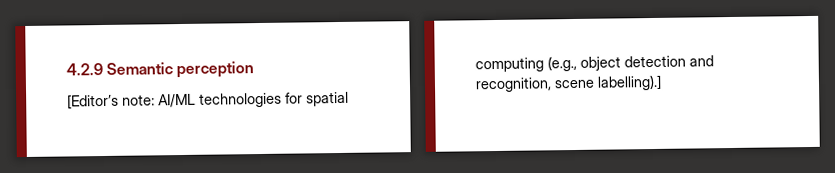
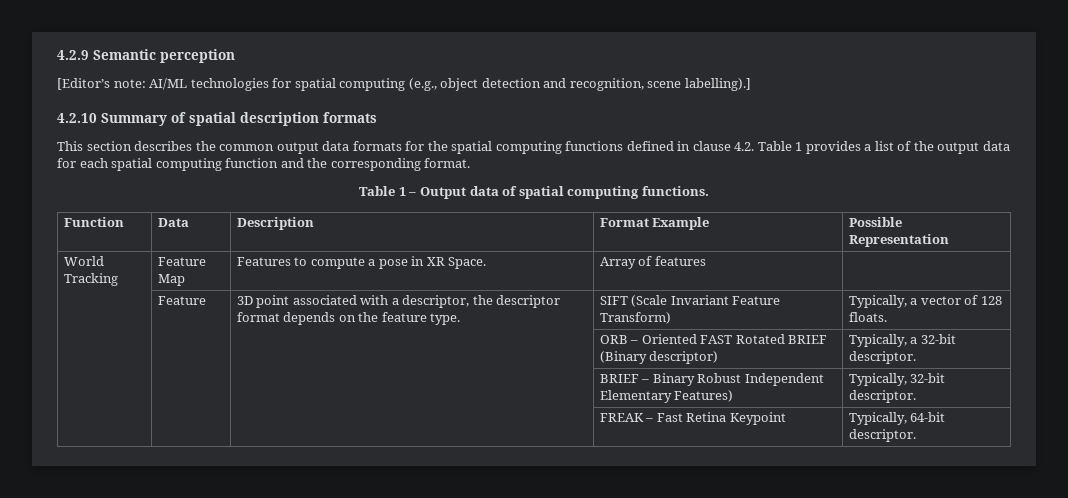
+ 4.2.10 Summary of spatial description formats
+ This section describes the common output data formats for the spatial computing functions defined in clause 4.2. Table 1 provides a list of the output data for each spatial computing function and the corresponding format.
+ Table 1 – Output data of spatial computing functions.
+ Function | Data | Description | Format Example | Possible Representation
+ World Tracking | Feature Map | Features to compute a pose in XR Space. | Array of features |
+ | Feature | 3D point associated with a descriptor, the descriptor format depends on the feature type. | SIFT (Scale Invariant Feature Transform) | Typically, a vector of 128 floats.
+ | | | ORB – Oriented FAST Rotated BRIEF (Binary descriptor) | Typically, a 32-bit descriptor.
+ | | | BRIEF – Binary Robust Independent Elementary Features) | Typically, 32-bit descriptor.
+ | | | FREAK – Fast Retina Keypoint | Typically, 64-bit descriptor.

